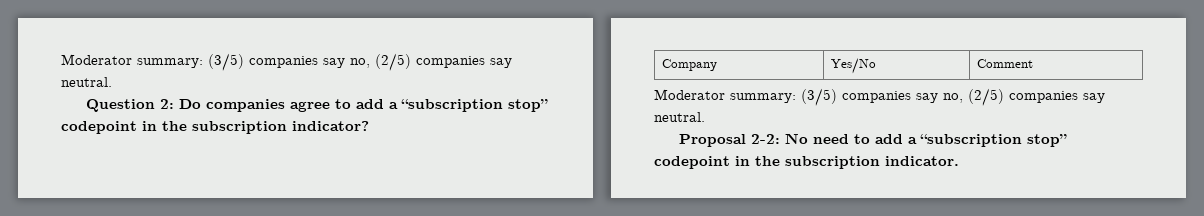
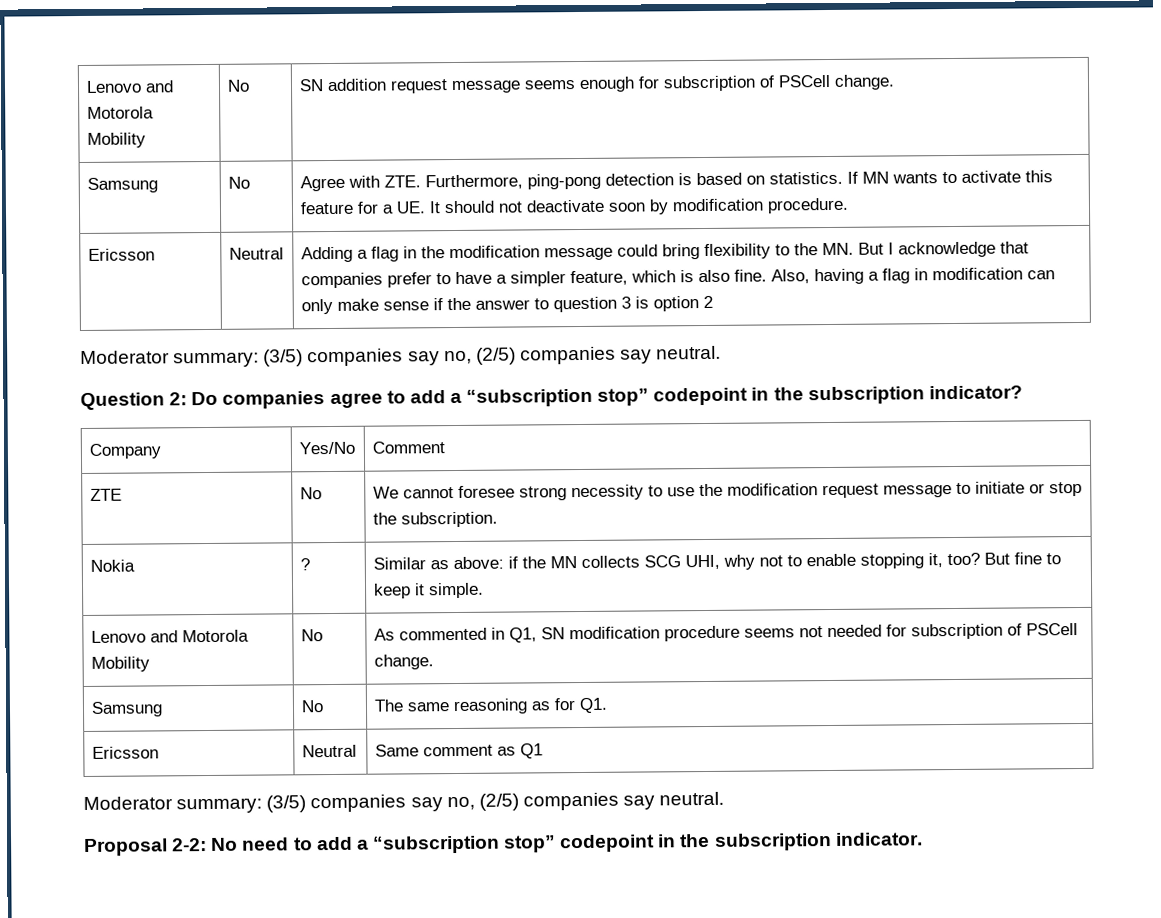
+ Lenovo and Motorola Mobility | No | SN addition request message seems enough for subscription of PSCell change.
+ Samsung | No | Agree with ZTE. Furthermore, ping-pong detection is based on statistics. If MN wants to activate this feature for a UE. It should not deactivate soon by modification procedure.
+ Ericsson | Neutral | Adding a flag in the modification message could bring flexibility to the MN. But I acknowledge that companies prefer to have a simpler feature, which is also fine. Also, having a flag in modification can only make sense if the answer to question 3 is option 2
+ ZTE | No | We cannot foresee strong necessity to use the modification request message to initiate or stop the subscription.
+ Nokia | ? | Similar as above: if the MN collects SCG UHI, why not to enable stopping it, too? But fine to keep it simple.
+ Lenovo and Motorola Mobility | No | As commented in Q1, SN modification procedure seems not needed for subscription of PSCell change.
+ Samsung | No | The same reasoning as for Q1.
+ Ericsson | Neutral | Same comment as Q1

